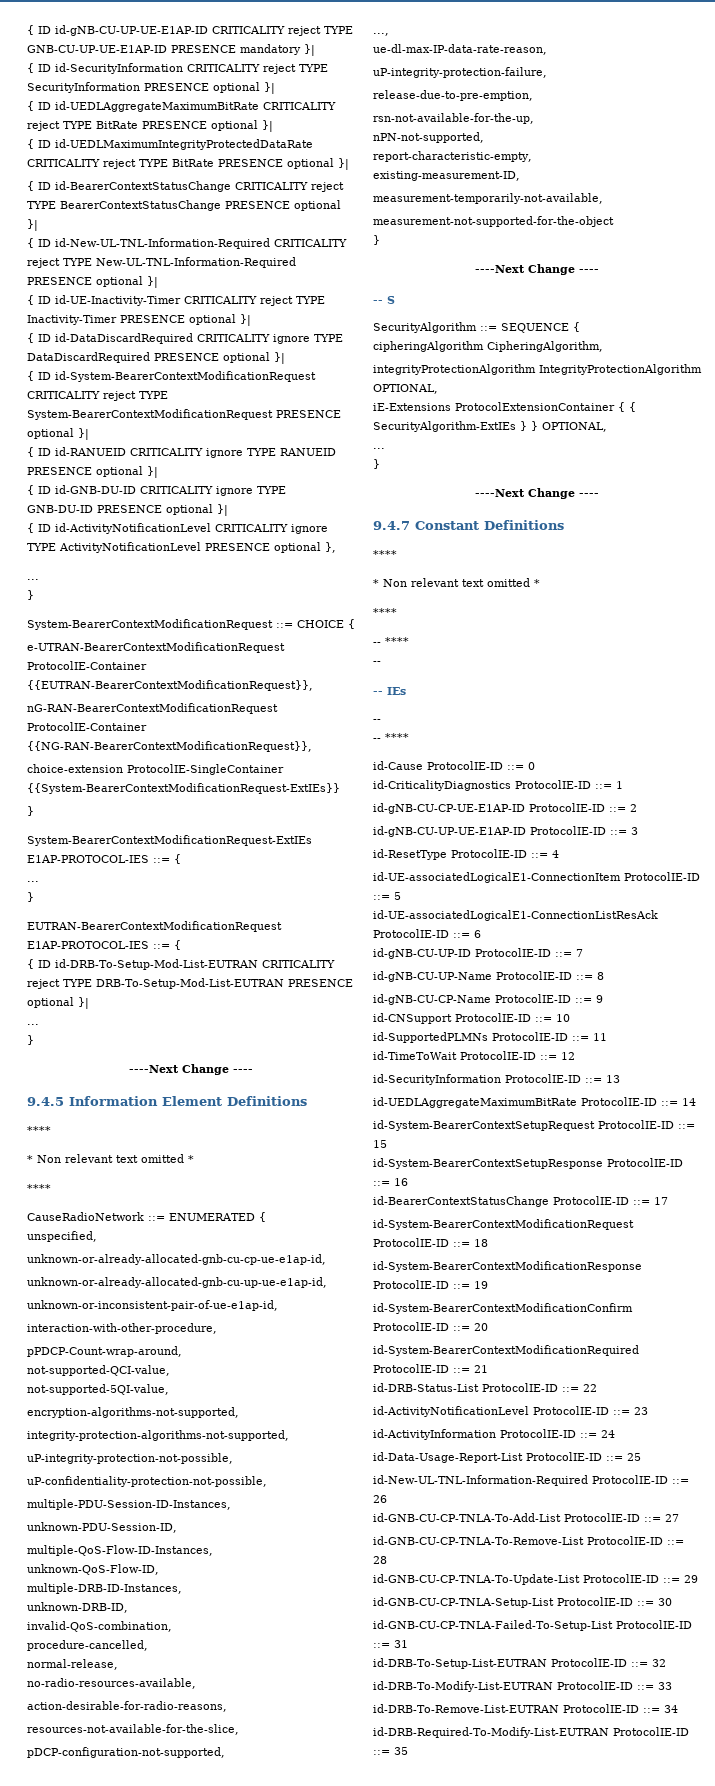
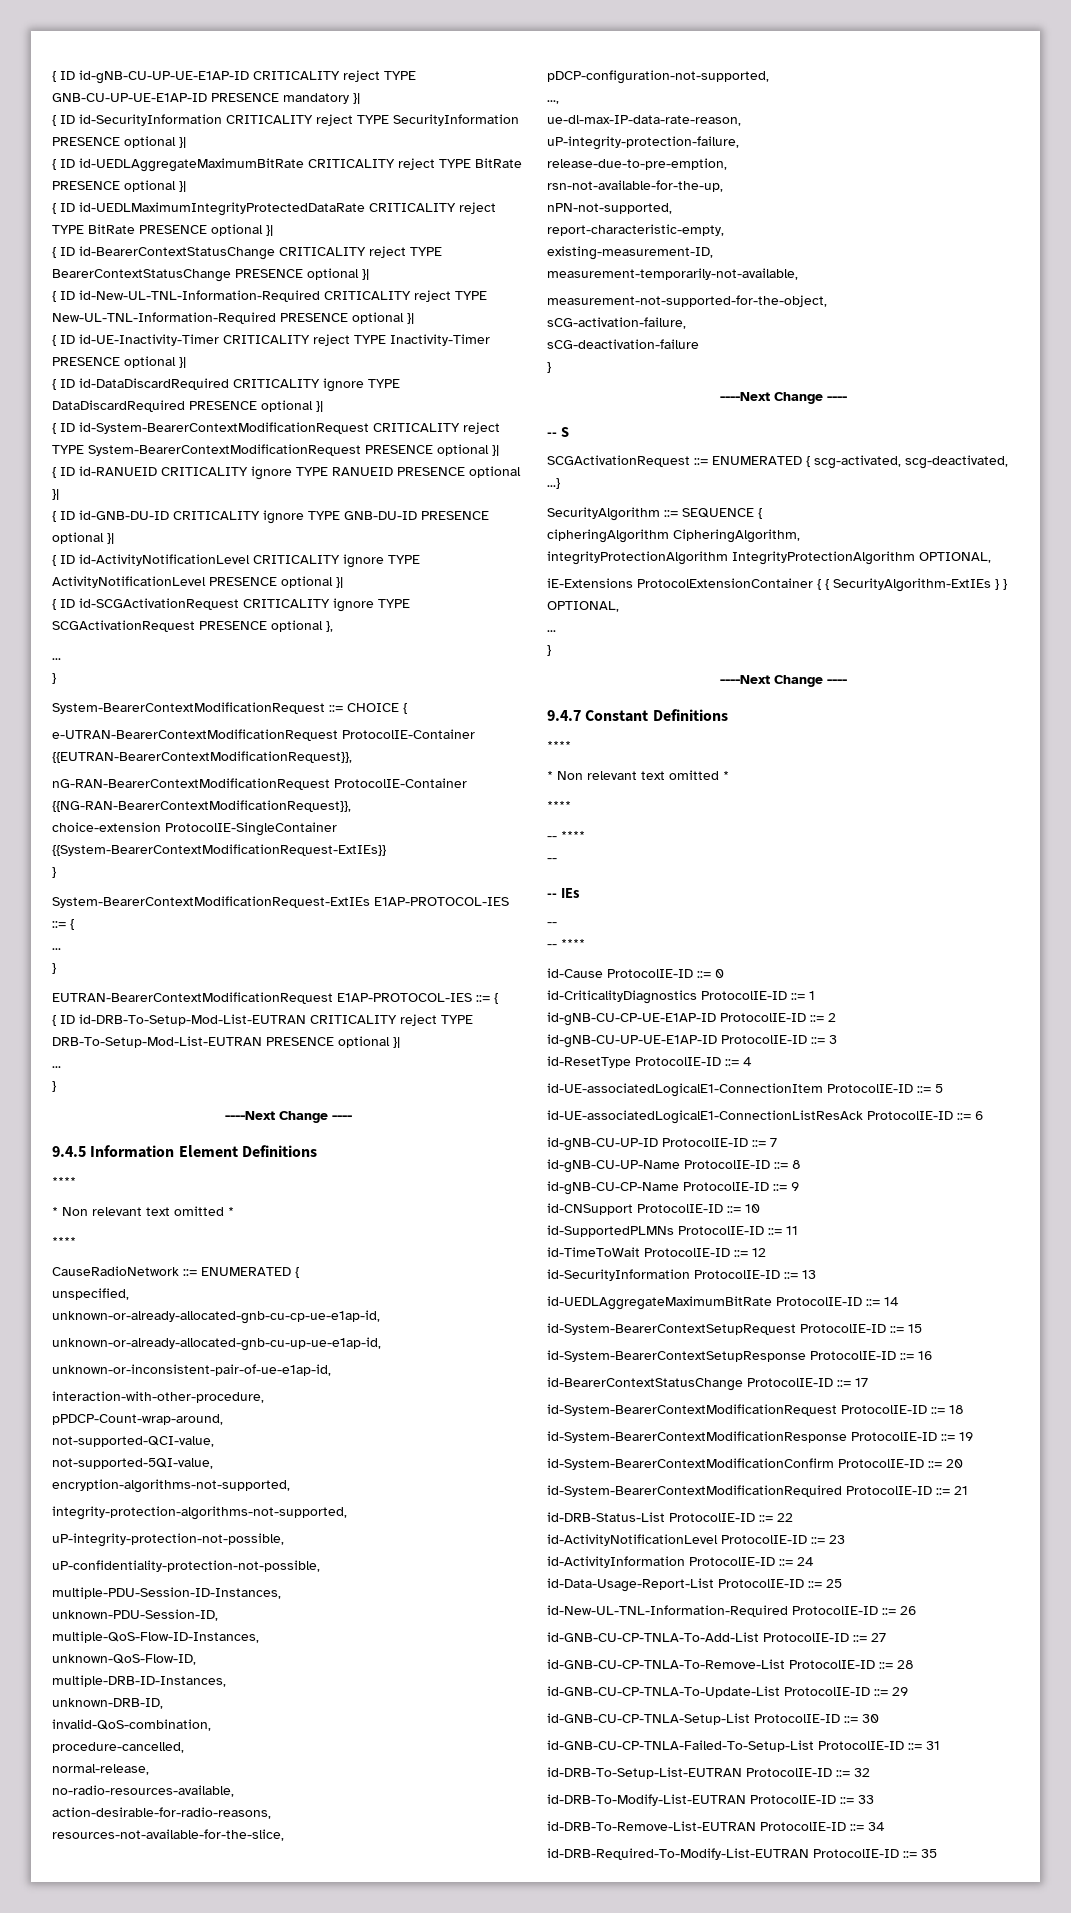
- { ID id-ActivityNotificationLevel CRITICALITY ignore TYPE ActivityNotificationLevel PRESENCE optional },
+ { ID id-ActivityNotificationLevel CRITICALITY ignore TYPE ActivityNotificationLevel PRESENCE optional }|
+ { ID id-SCGActivationRequest CRITICALITY ignore TYPE SCGActivationRequest PRESENCE optional },
- measurement-not-supported-for-the-object
+ measurement-not-supported-for-the-object,
+ sCG-activation-failure,
+ sCG-deactivation-failure
+ SCGActivationRequest ::= ENUMERATED { scg-activated, scg-deactivated, ...}

